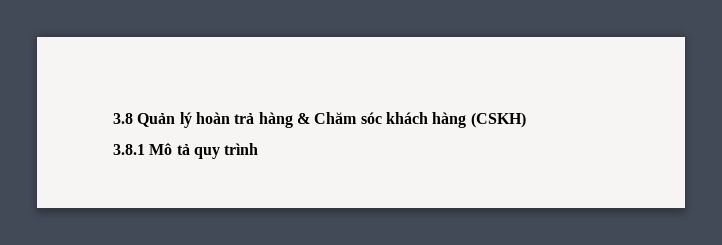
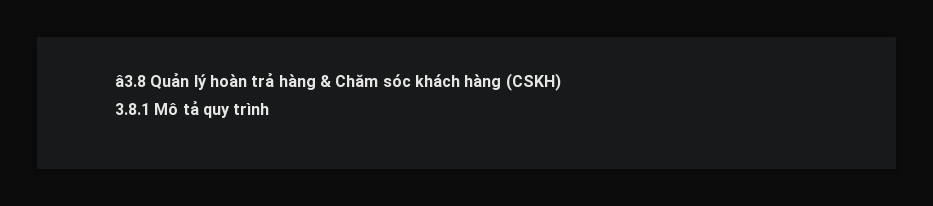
- 3.8 Quản lý hoàn trả hàng & Chăm sóc khách hàng (CSKH)
+ â3.8 Quản lý hoàn trả hàng & Chăm sóc khách hàng (CSKH)

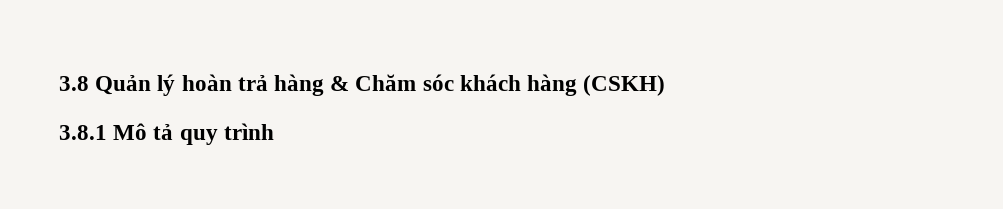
- â3.8 Quản lý hoàn trả hàng & Chăm sóc khách hàng (CSKH)
+ 3.8 Quản lý hoàn trả hàng & Chăm sóc khách hàng (CSKH)

